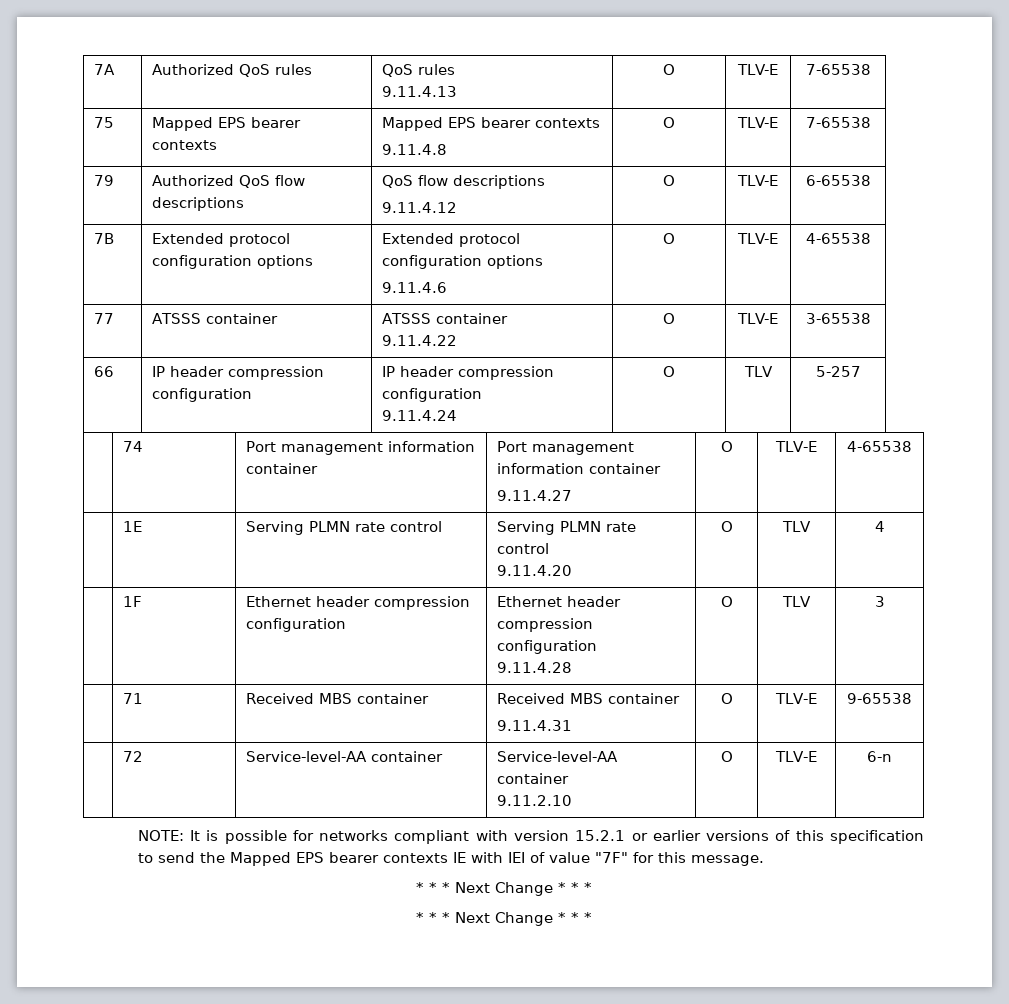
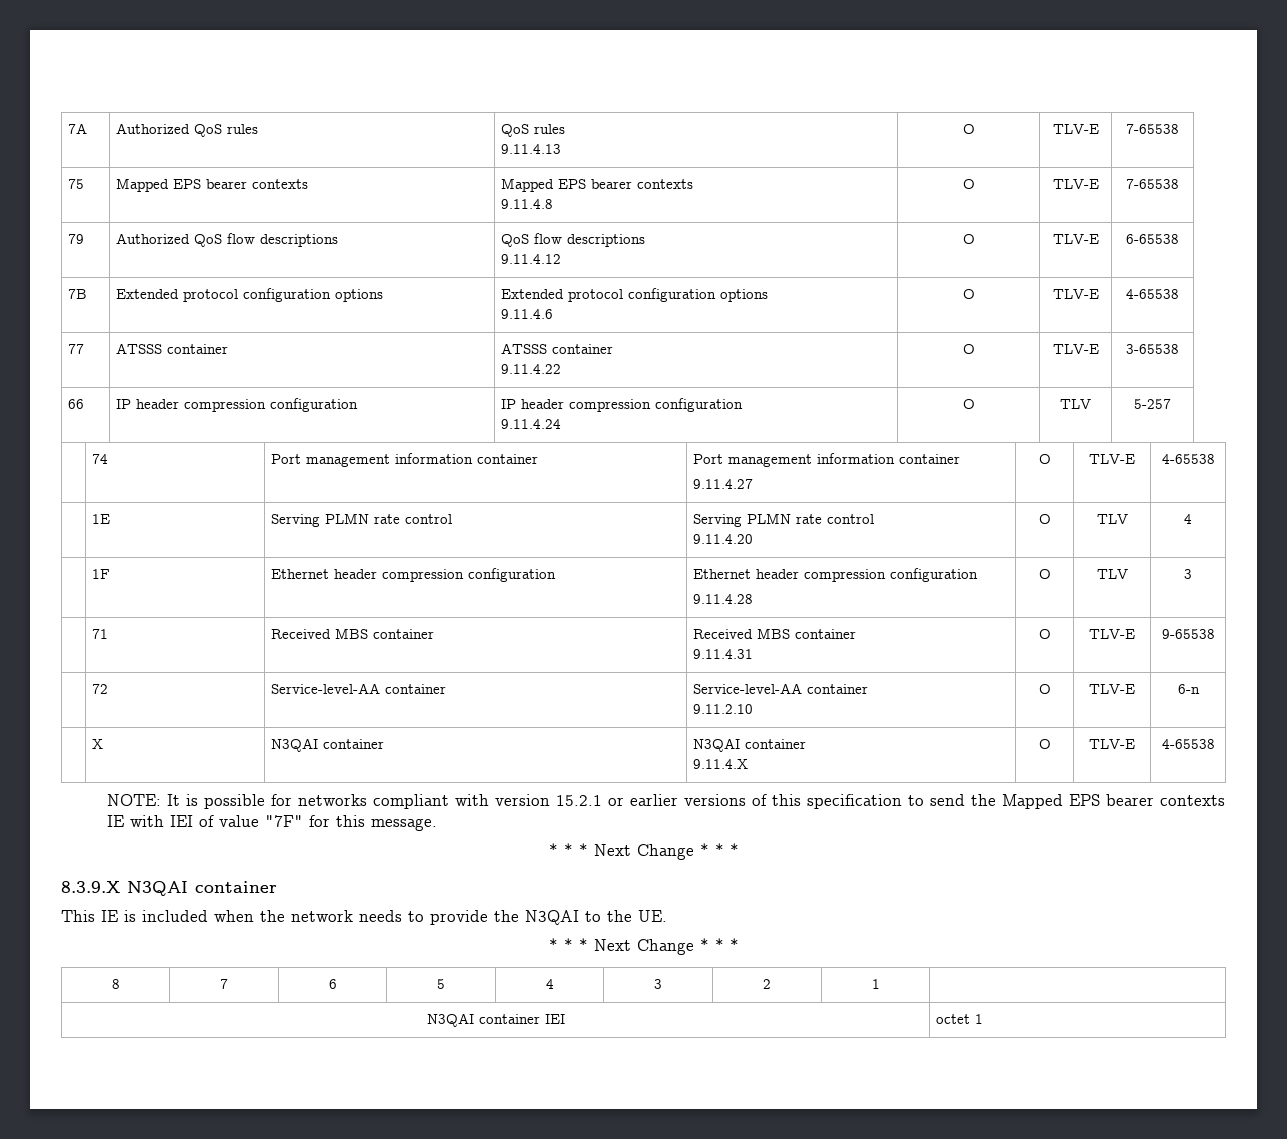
+ | X | N3QAI container | N3QAI container
+ 9.11.4.X | O | TLV-E | 4-65538
  NOTE: It is possible for networks compliant with version 15.2.1 or earlier versions of this specification to send the Mapped EPS bearer contexts IE with IEI of value "7F" for this message.
  * * * Next Change * * *
+ 8.3.9.X N3QAI container
+ This IE is included when the network needs to provide the N3QAI to the UE.
  * * * Next Change * * *
+ 8 | 7 | 6 | 5 | 4 | 3 | 2 | 1 |
+ N3QAI container IEI | octet 1

